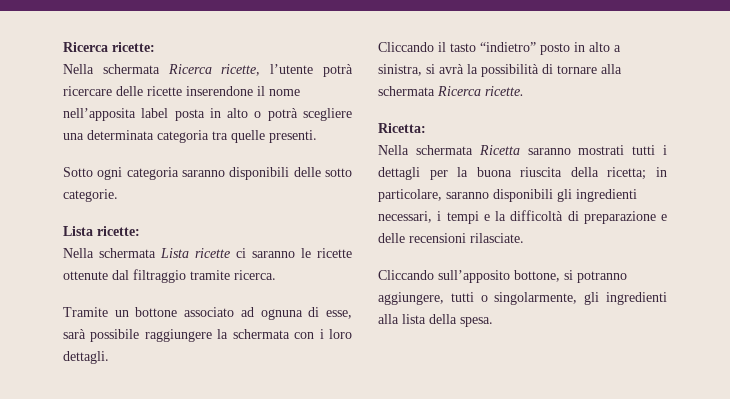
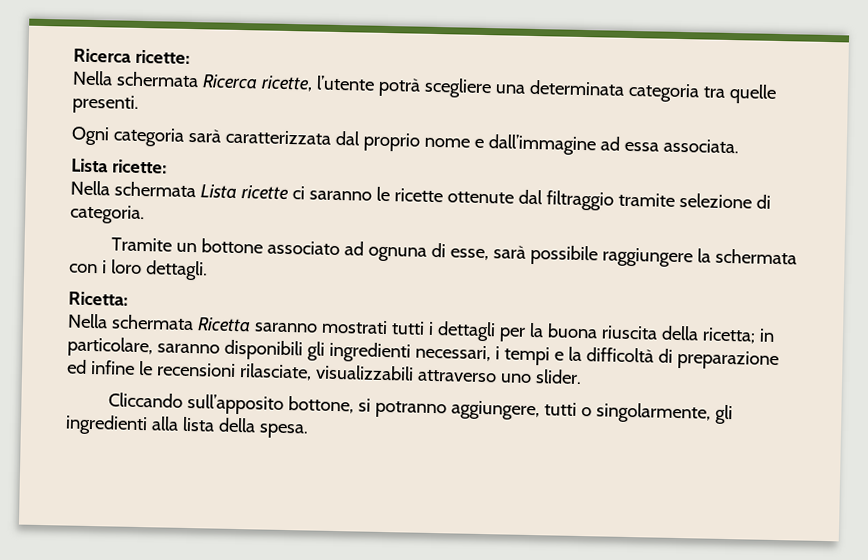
- Nella schermata Ricerca ricette, l’utente potrà ricercare delle ricette inserendone il nome nell’apposita label posta in alto o potrà scegliere una determinata categoria tra quelle presenti.
+ Nella schermata Ricerca ricette, l’utente potrà scegliere una determinata categoria tra quelle presenti.
- Sotto ogni categoria saranno disponibili delle sotto categorie.
+ Ogni categoria sarà caratterizzata dal proprio nome e dall’immagine ad essa associata.
- Nella schermata Lista ricette ci saranno le ricette ottenute dal filtraggio tramite ricerca.
+ Nella schermata Lista ricette ci saranno le ricette ottenute dal filtraggio tramite selezione di categoria.
- Cliccando il tasto “indietro” posto in alto a sinistra, si avrà la possibilità di tornare alla schermata Ricerca ricette.
- Nella schermata Ricetta saranno mostrati tutti i dettagli per la buona riuscita della ricetta; in particolare, saranno disponibili gli ingredienti necessari, i tempi e la difficoltà di preparazione e delle recensioni rilasciate.
+ Nella schermata Ricetta saranno mostrati tutti i dettagli per la buona riuscita della ricetta; in particolare, saranno disponibili gli ingredienti necessari, i tempi e la difficoltà di preparazione ed infine le recensioni rilasciate, visualizzabili attraverso uno slider.

